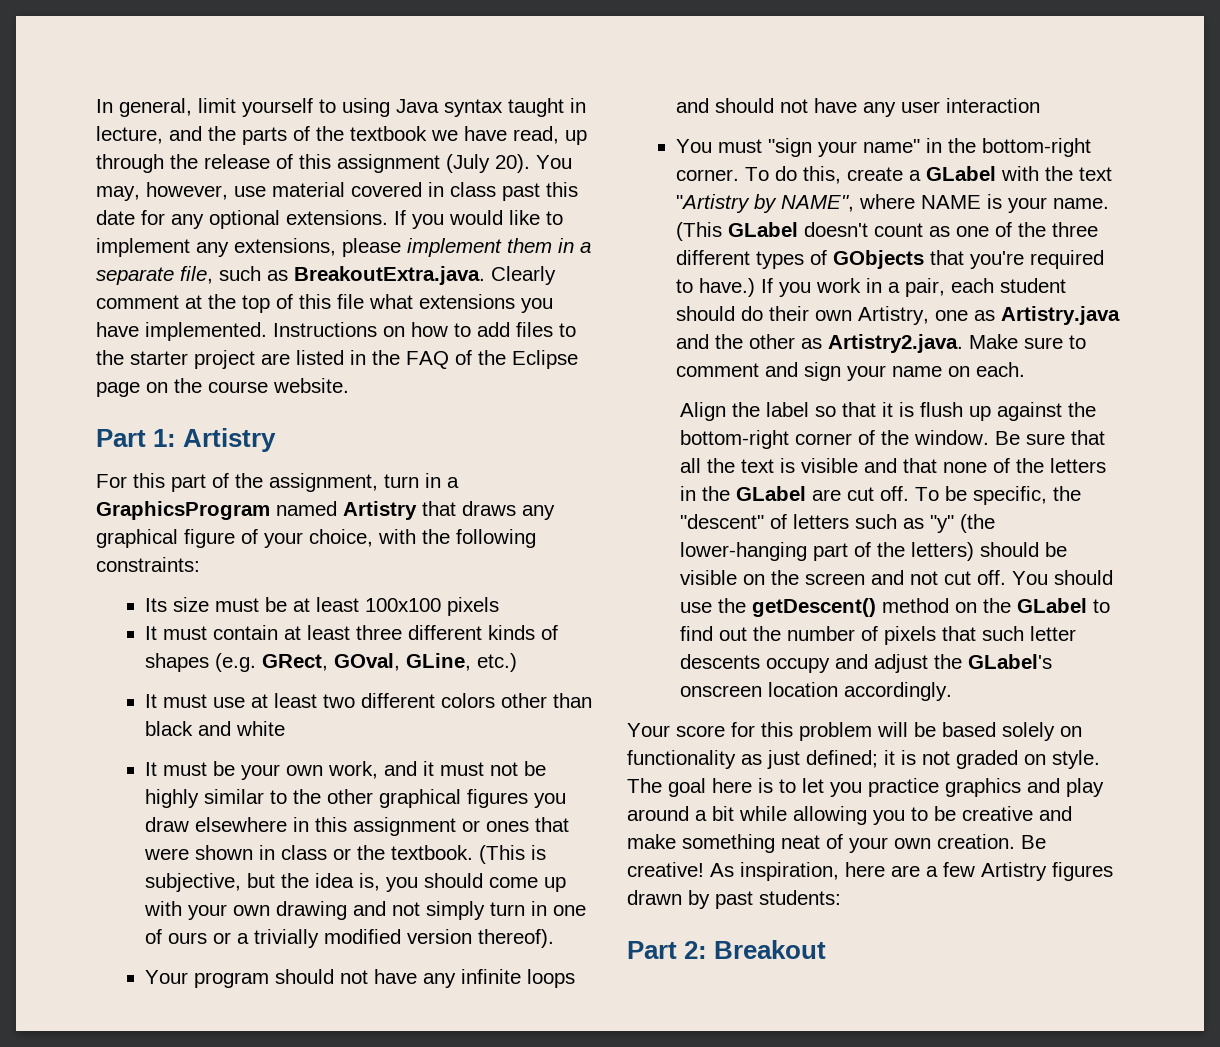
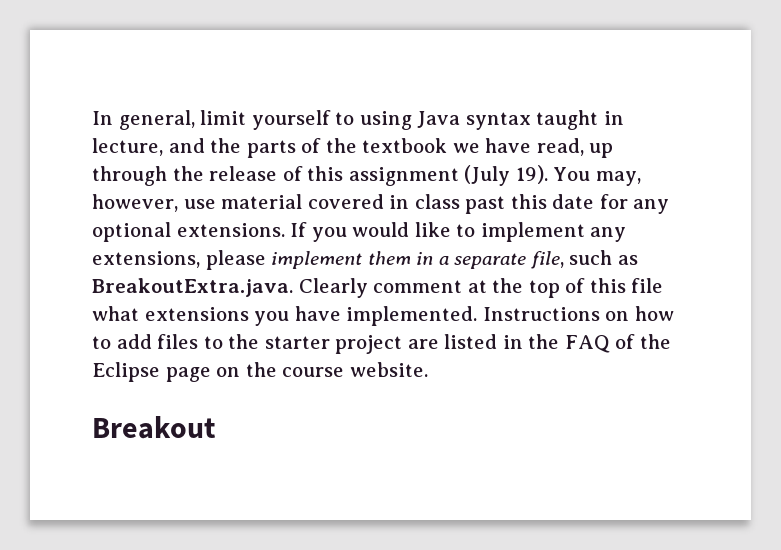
- In general, limit yourself to using Java syntax taught in lecture, and the parts of the textbook we have read, up through the release of this assignment (July 20).
+ In general, limit yourself to using Java syntax taught in lecture, and the parts of the textbook we have read, up through the release of this assignment (July 19).
- Part 1: Artistry
- For this part of the assignment, turn in a GraphicsProgram named Artistry that draws any graphical figure of your choice, with the following constraints:
- Its size must be at least 100x100 pixels
- It must contain at least three different kinds of shapes (e.g. GRect, GOval, GLine, etc.)
- It must use at least two different colors other than black and white
- It must be your own work, and it must not be highly similar to the other graphical figures you draw elsewhere in this assignment or ones that were shown in class or the textbook. (This is subjective, but the idea is, you should come up with your own drawing and not simply turn in one of ours or a trivially modified version thereof).
- Your program should not have any infinite loops and should not have any user interaction
- You must "sign your name" in the bottom-right corner. To do this, create a GLabel with the text "Artistry by NAME", where NAME is your name. (This GLabel doesn't count as one of the three different types of GObjects that you're required to have.) If you work in a pair, each student should do their own Artistry, one as Artistry.java and the other as Artistry2.java. Make sure to comment and sign your name on each.
- Align the label so that it is flush up against the bottom-right corner of the window. Be sure that all the text is visible and that none of the letters in the GLabel are cut off. To be specific, the "descent" of letters such as "y" (the lower-hanging part of the letters) should be visible on the screen and not cut off. You should use the getDescent() method on the GLabel to find out the number of pixels that such letter descents occupy and adjust the GLabel's onscreen location accordingly.
- Your score for this problem will be based solely on functionality as just defined; it is not graded on style. The goal here is to let you practice graphics and play around a bit while allowing you to be creative and make something neat of your own creation. Be creative! As inspiration, here are a few Artistry figures drawn by past students:
- Part 2: Breakout
+ Breakout

